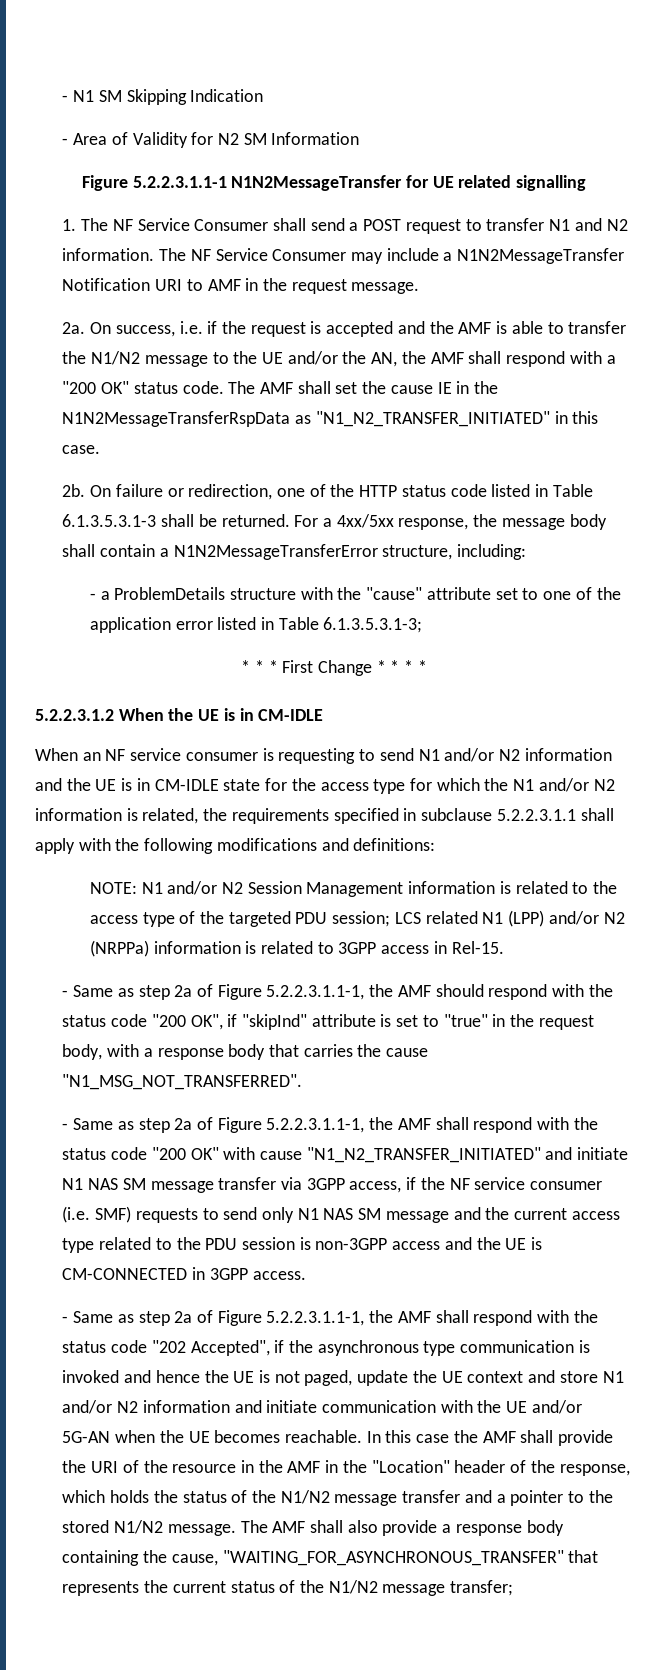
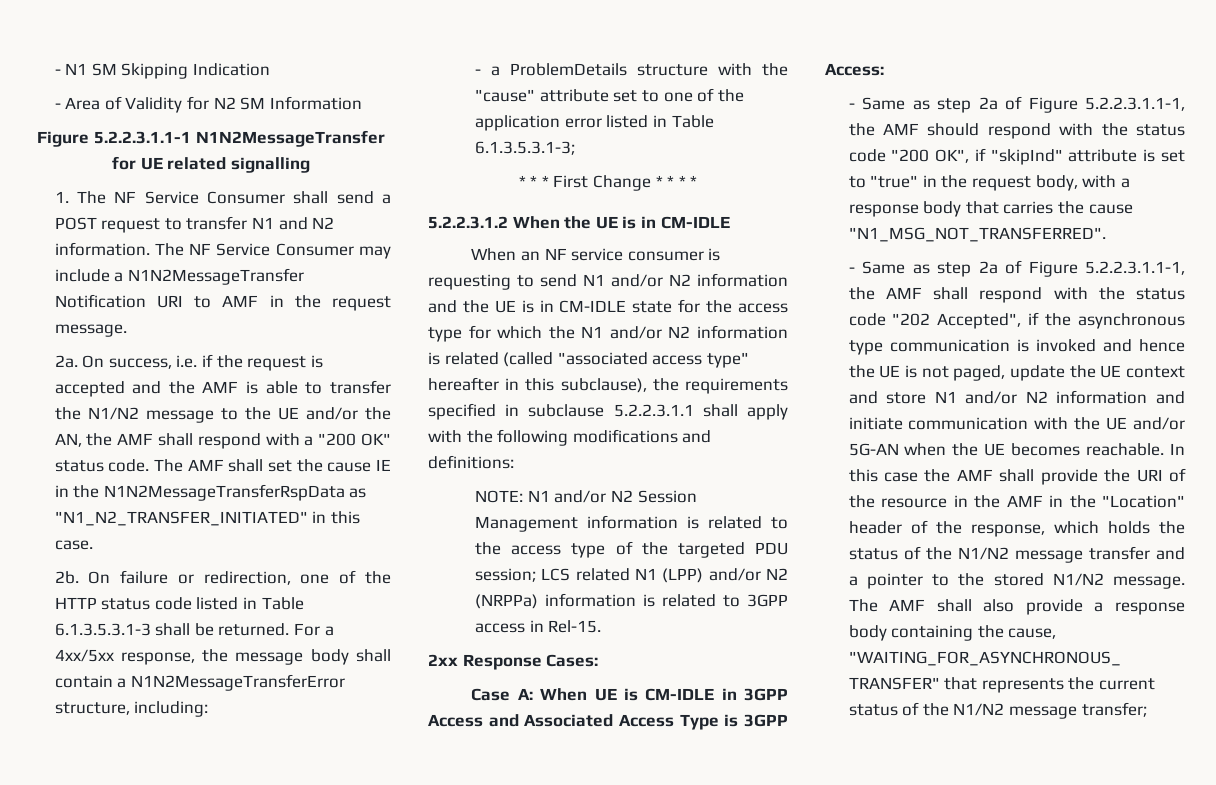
- When an NF service consumer is requesting to send N1 and/or N2 information and the UE is in CM-IDLE state for the access type for which the N1 and/or N2 information is related, the requirements specified in subclause 5.2.2.3.1.1 shall apply with the following modifications and definitions:
+ When an NF service consumer is requesting to send N1 and/or N2 information and the UE is in CM-IDLE state for the access type for which the N1 and/or N2 information is related (called "associated access type" hereafter in this subclause), the requirements specified in subclause 5.2.2.3.1.1 shall apply with the following modifications and definitions:
+ 2xx Response Cases:
+ Case A: When UE is CM-IDLE in 3GPP Access and Associated Access Type is 3GPP Access:
- - Same as step 2a of Figure 5.2.2.3.1.1-1, the AMF shall respond with the status code "200 OK" with cause "N1_N2_TRANSFER_INITIATED" and initiate N1 NAS SM message transfer via 3GPP access, if the NF service consumer (i.e. SMF) requests to send only N1 NAS SM message and the current access type related to the PDU session is non-3GPP access and the UE is CM-CONNECTED in 3GPP access.

